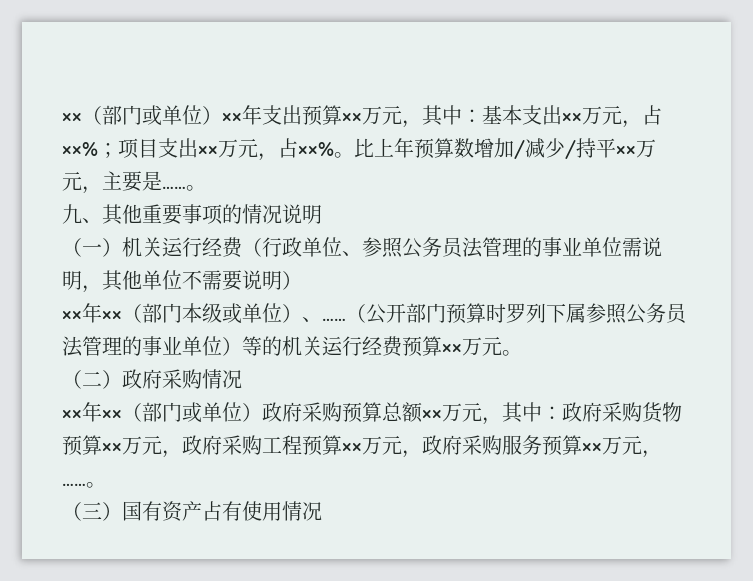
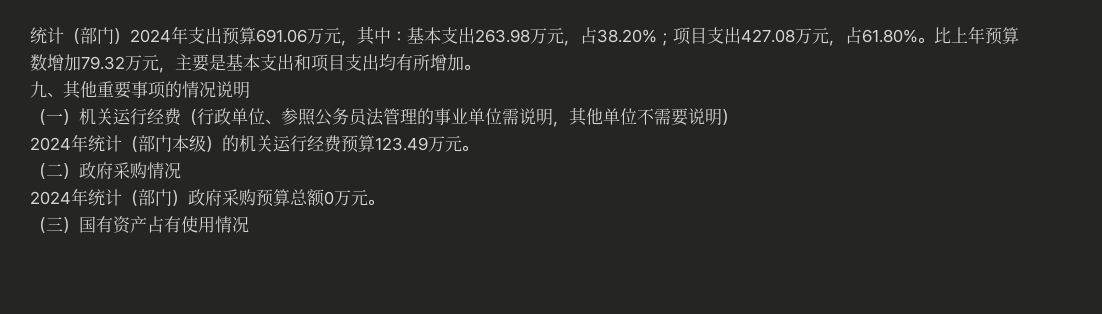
- ××（部门或单位）××年支出预算××万元，其中：基本支出××万元，占××%；项目支出××万元，占××%。
+ 统计（部门）2024年支出预算691.06万元，其中：基本支出263.98万元，占38.20%；项目支出427.08万元，占61.80%。
- 比上年预算数增加/减少/持平××万元，主要是……。
+ 比上年预算数增加79.32万元，主要是基本支出和项目支出均有所增加。
- ××年××（部门本级或单位）、……（公开部门预算时罗列下属参照公务员法管理的事业单位）等的机关运行经费预算××万元。
+ 2024年统计（部门本级）的机关运行经费预算123.49万元。
- ××年××（部门或单位）政府采购预算总额××万元，其中：政府采购货物预算××万元，政府采购工程预算××万元，政府采购服务预算××万元，……。
+ 2024年统计（部门）政府采购预算总额0万元。

